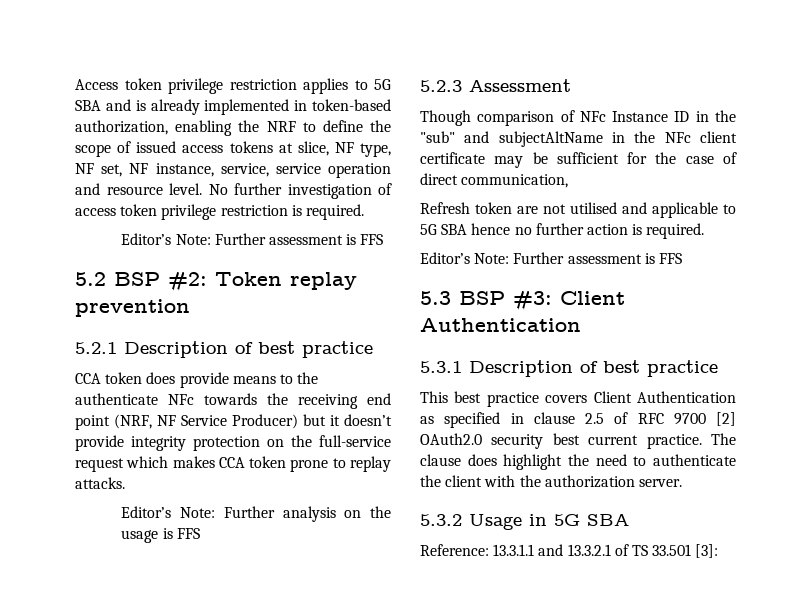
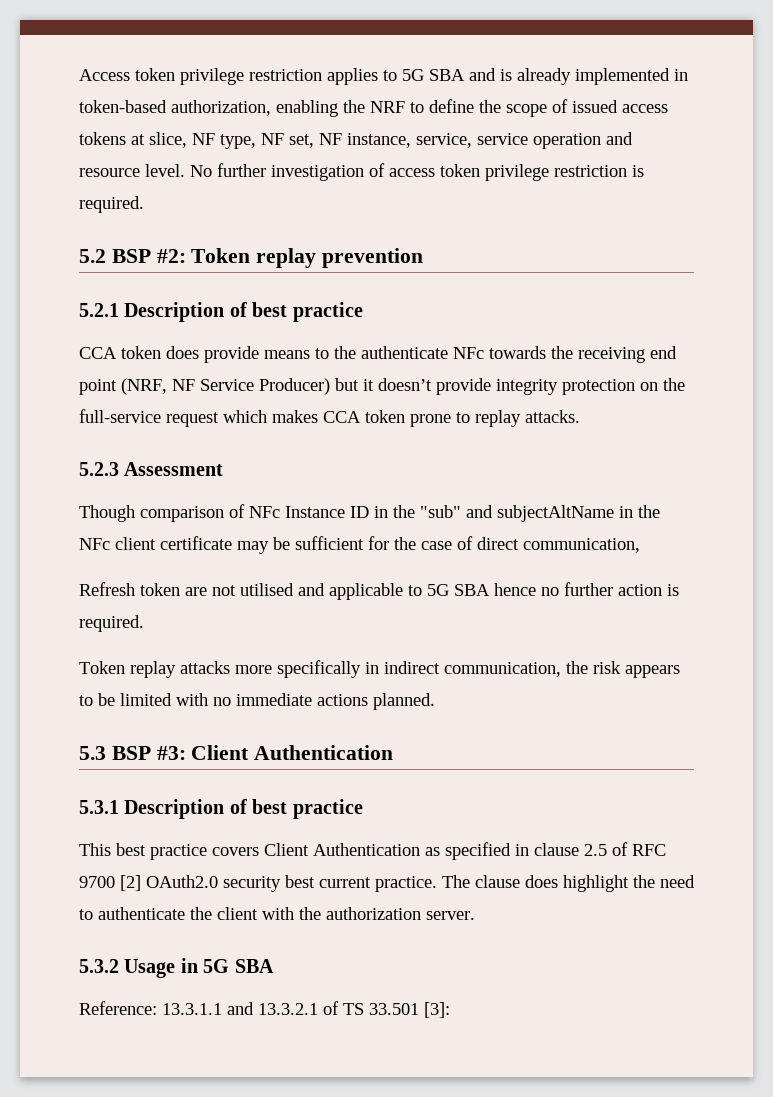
  No further investigation of access token privilege restriction is required.
- Editor’s Note: Further assessment is FFS
- Editor’s Note: Further analysis on the usage is FFS
  Refresh token are not utilised and applicable to 5G SBA hence no further action is required.
- Editor’s Note: Further assessment is FFS
+ Token replay attacks more specifically in indirect communication, the risk appears to be limited with no immediate actions planned.

